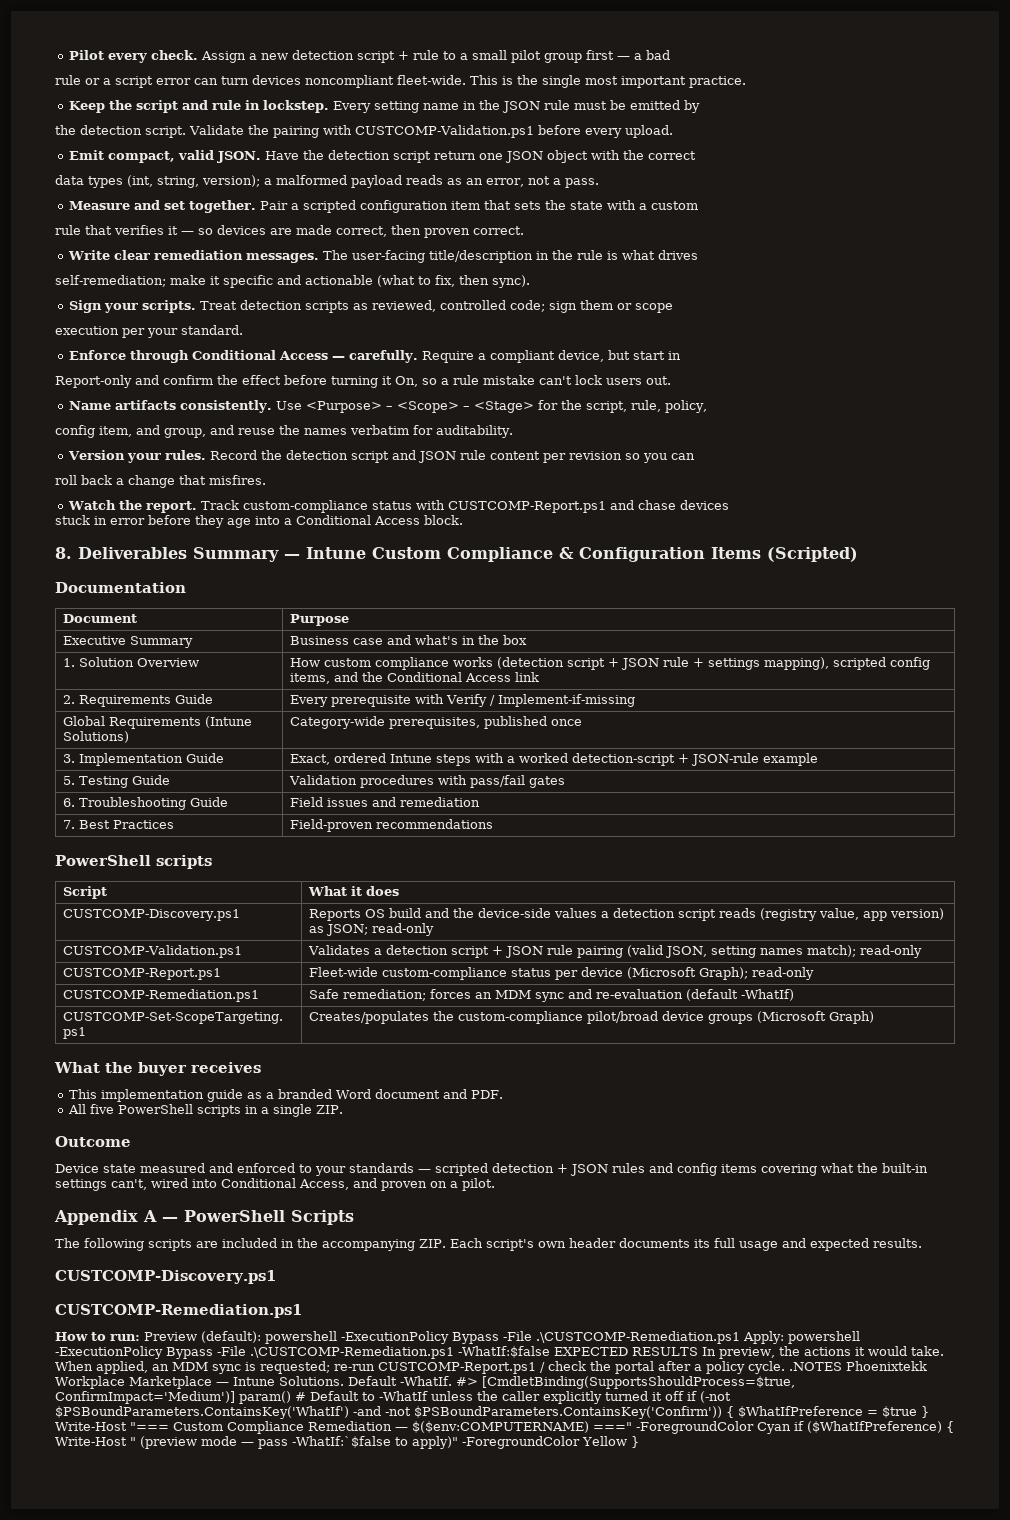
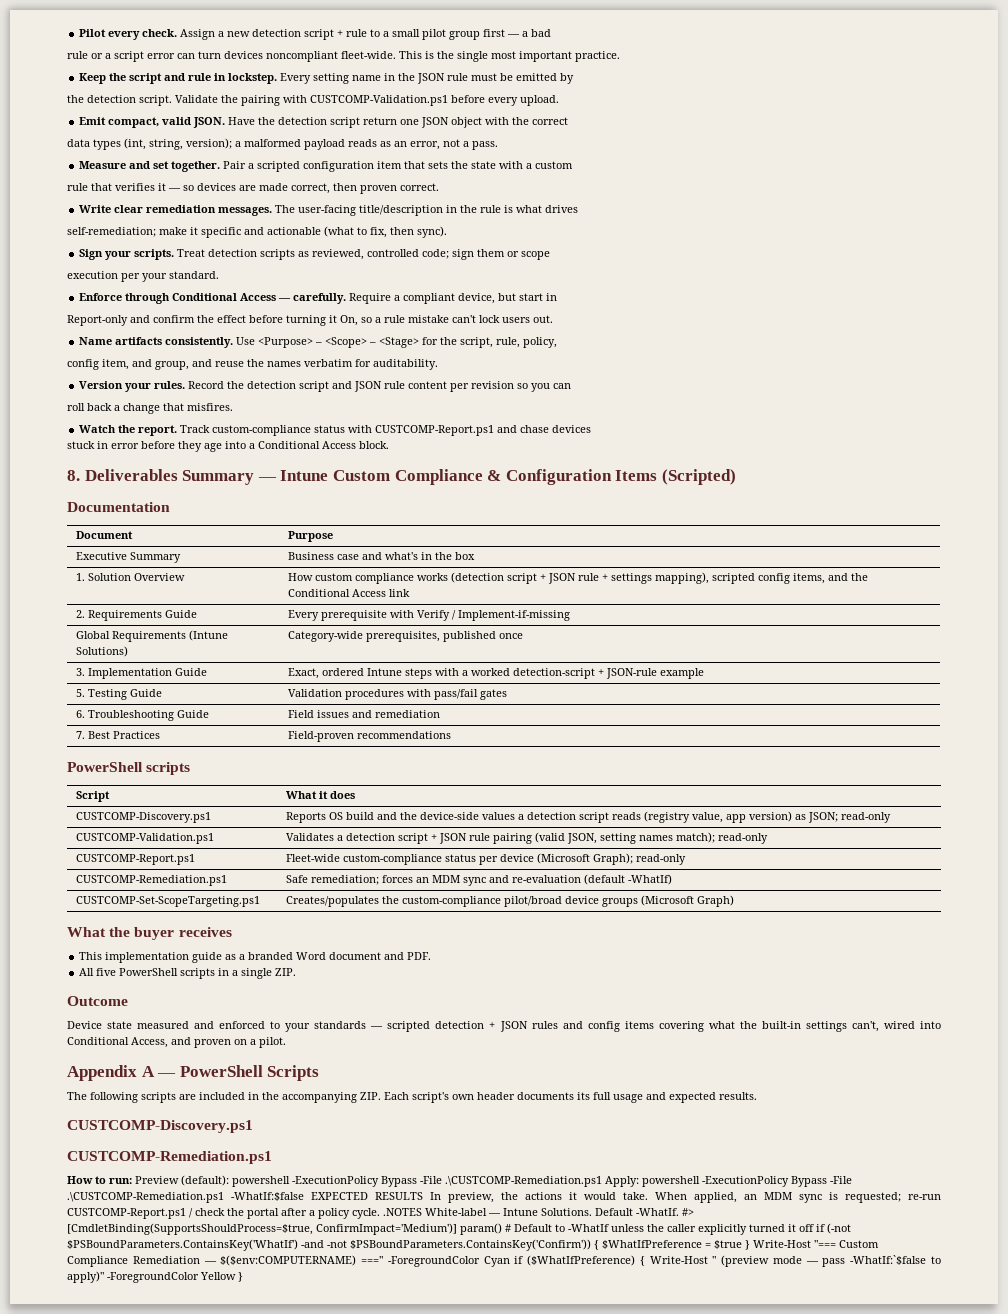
- When applied, an MDM sync is requested; re-run CUSTCOMP-Report.ps1 / check the portal after a policy cycle. .NOTES Phoenixtekk Workplace Marketplace — Intune Solutions.
+ When applied, an MDM sync is requested; re-run CUSTCOMP-Report.ps1 / check the portal after a policy cycle. .NOTES White-label — Intune Solutions.

